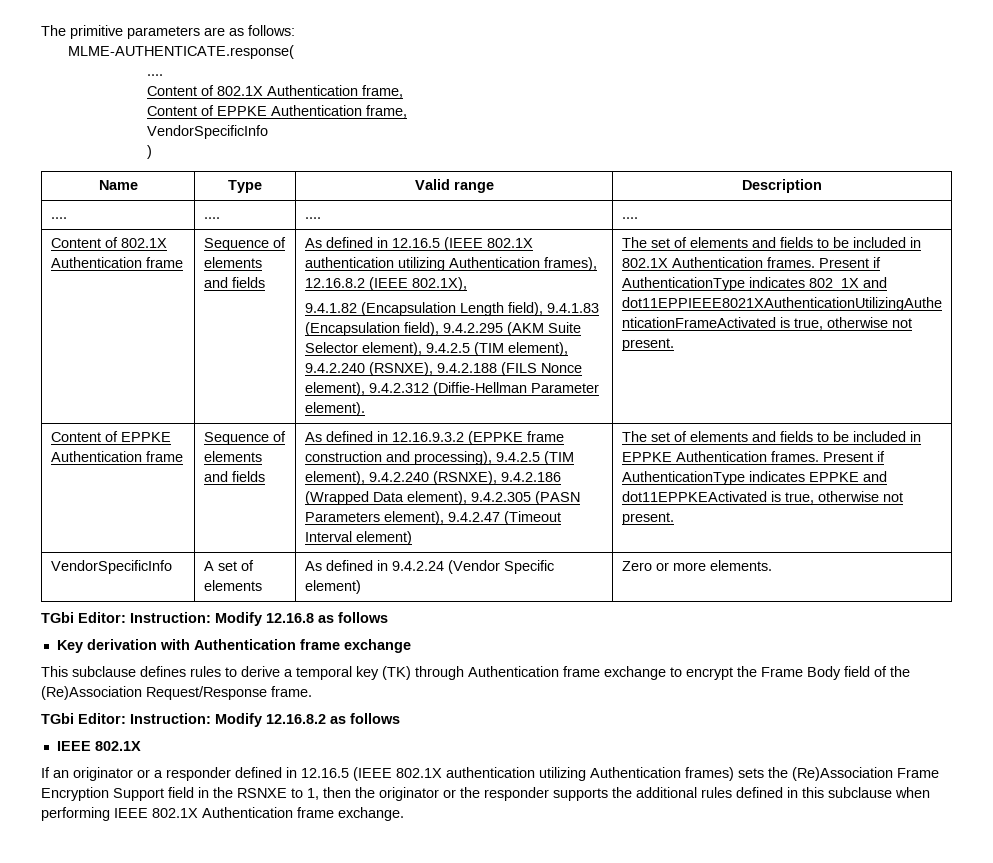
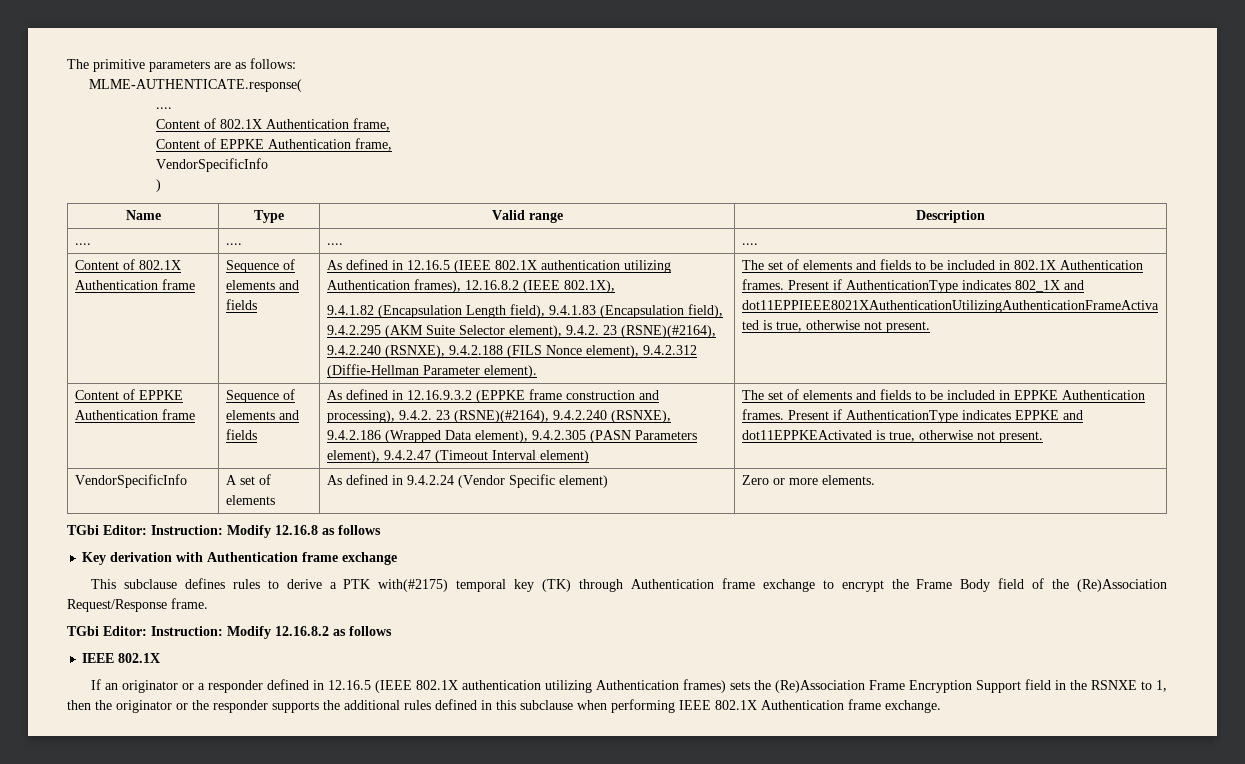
- 9.4.1.82 (Encapsulation Length field), 9.4.1.83 (Encapsulation field), 9.4.2.295 (AKM Suite Selector element), 9.4.2.5 (TIM element), 9.4.2.240 (RSNXE), 9.4.2.188 (FILS Nonce element), 9.4.2.312 (Diffie-Hellman Parameter element).
+ 9.4.1.82 (Encapsulation Length field), 9.4.1.83 (Encapsulation field), 9.4.2.295 (AKM Suite Selector element), 9.4.2. 23 (RSNE)(#2164), 9.4.2.240 (RSNXE), 9.4.2.188 (FILS Nonce element), 9.4.2.312 (Diffie-Hellman Parameter element).
- As defined in 12.16.9.3.2 (EPPKE frame construction and processing), 9.4.2.5 (TIM element), 9.4.2.240 (RSNXE), 9.4.2.186 (Wrapped Data element), 9.4.2.305 (PASN Parameters element), 9.4.2.47 (Timeout Interval element)
+ As defined in 12.16.9.3.2 (EPPKE frame construction and processing), 9.4.2. 23 (RSNE)(#2164), 9.4.2.240 (RSNXE), 9.4.2.186 (Wrapped Data element), 9.4.2.305 (PASN Parameters element), 9.4.2.47 (Timeout Interval element)
- This subclause defines rules to derive a temporal key (TK) through Authentication frame exchange to encrypt the Frame Body field of the (Re)Association Request/Response frame.
+ This subclause defines rules to derive a PTK with(#2175) temporal key (TK) through Authentication frame exchange to encrypt the Frame Body field of the (Re)Association Request/Response frame.

